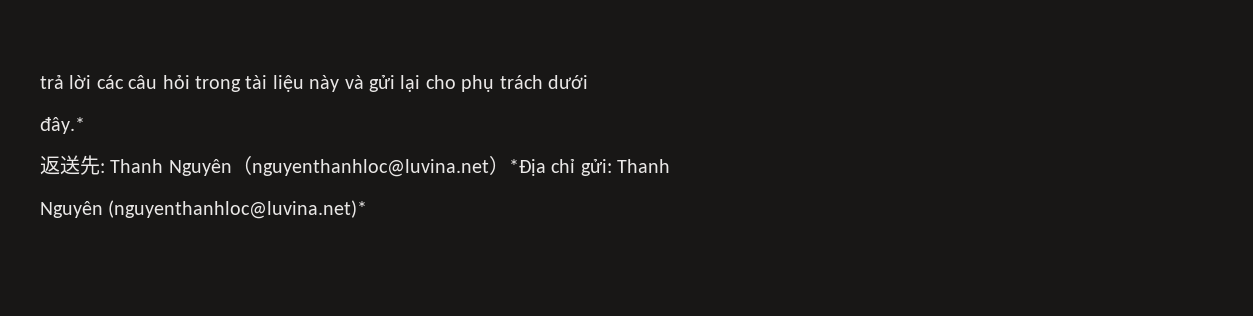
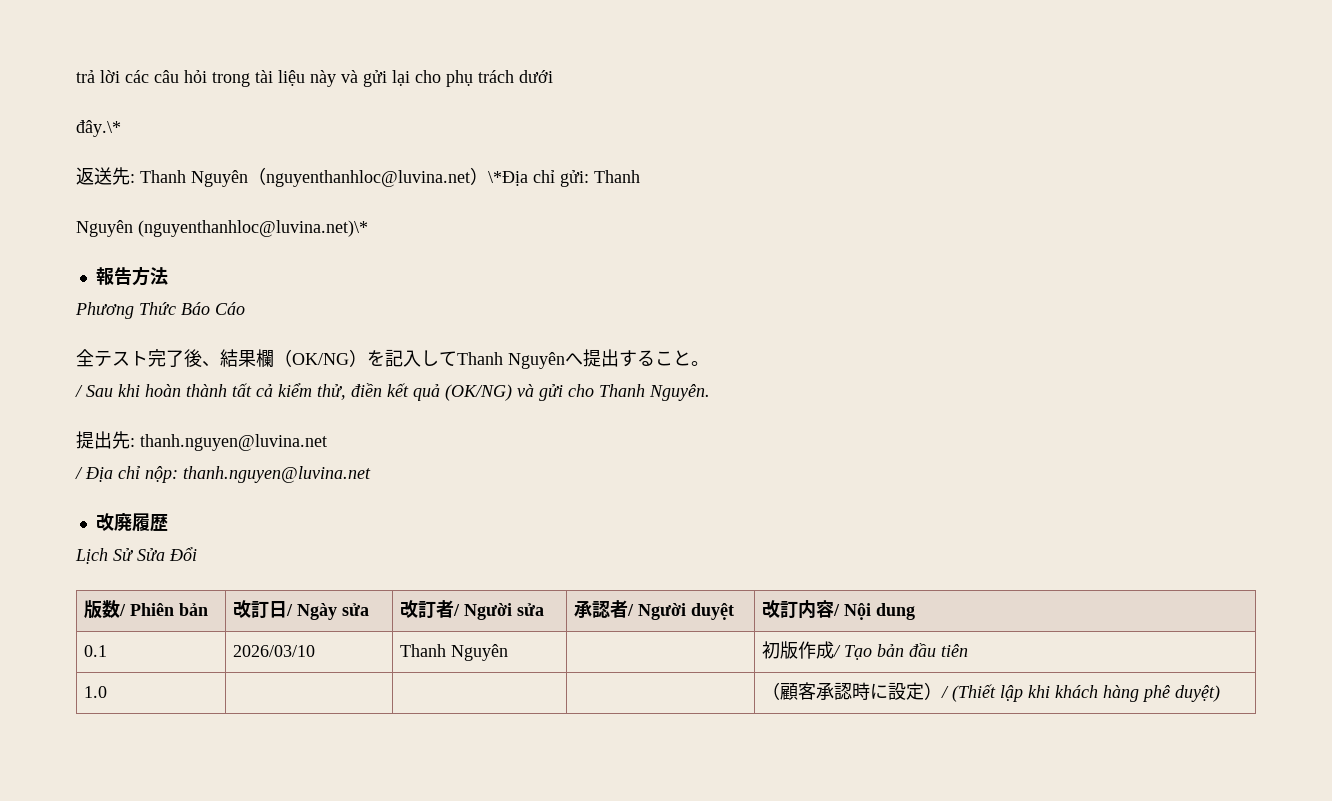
- đây.*
+ đây.\*
- 返送先: Thanh Nguyên（nguyenthanhloc@luvina.net）*Địa chỉ gửi: Thanh
+ 返送先: Thanh Nguyên（nguyenthanhloc@luvina.net）\*Địa chỉ gửi: Thanh
- Nguyên (nguyenthanhloc@luvina.net)*
+ Nguyên (nguyenthanhloc@luvina.net)\*
+ 報告方法
+ Phương Thức Báo Cáo
+ 全テスト完了後、結果欄（OK/NG）を記入してThanh Nguyênへ提出すること。
+ / Sau khi hoàn thành tất cả kiểm thử, điền kết quả (OK/NG) và gửi cho Thanh Nguyên.
+ 提出先: thanh.nguyen@luvina.net
+ / Địa chỉ nộp: thanh.nguyen@luvina.net
+ 改廃履歴
+ Lịch Sử Sửa Đổi
+ 版数/ Phiên bản | 改訂日/ Ngày sửa | 改訂者/ Người sửa | 承認者/ Người duyệt | 改訂内容/ Nội dung
+ 0.1 | 2026/03/10 | Thanh Nguyên | | 初版作成/ Tạo bản đầu tiên
+ 1.0 | | | | （顧客承認時に設定）/ (Thiết lập khi khách hàng phê duyệt)

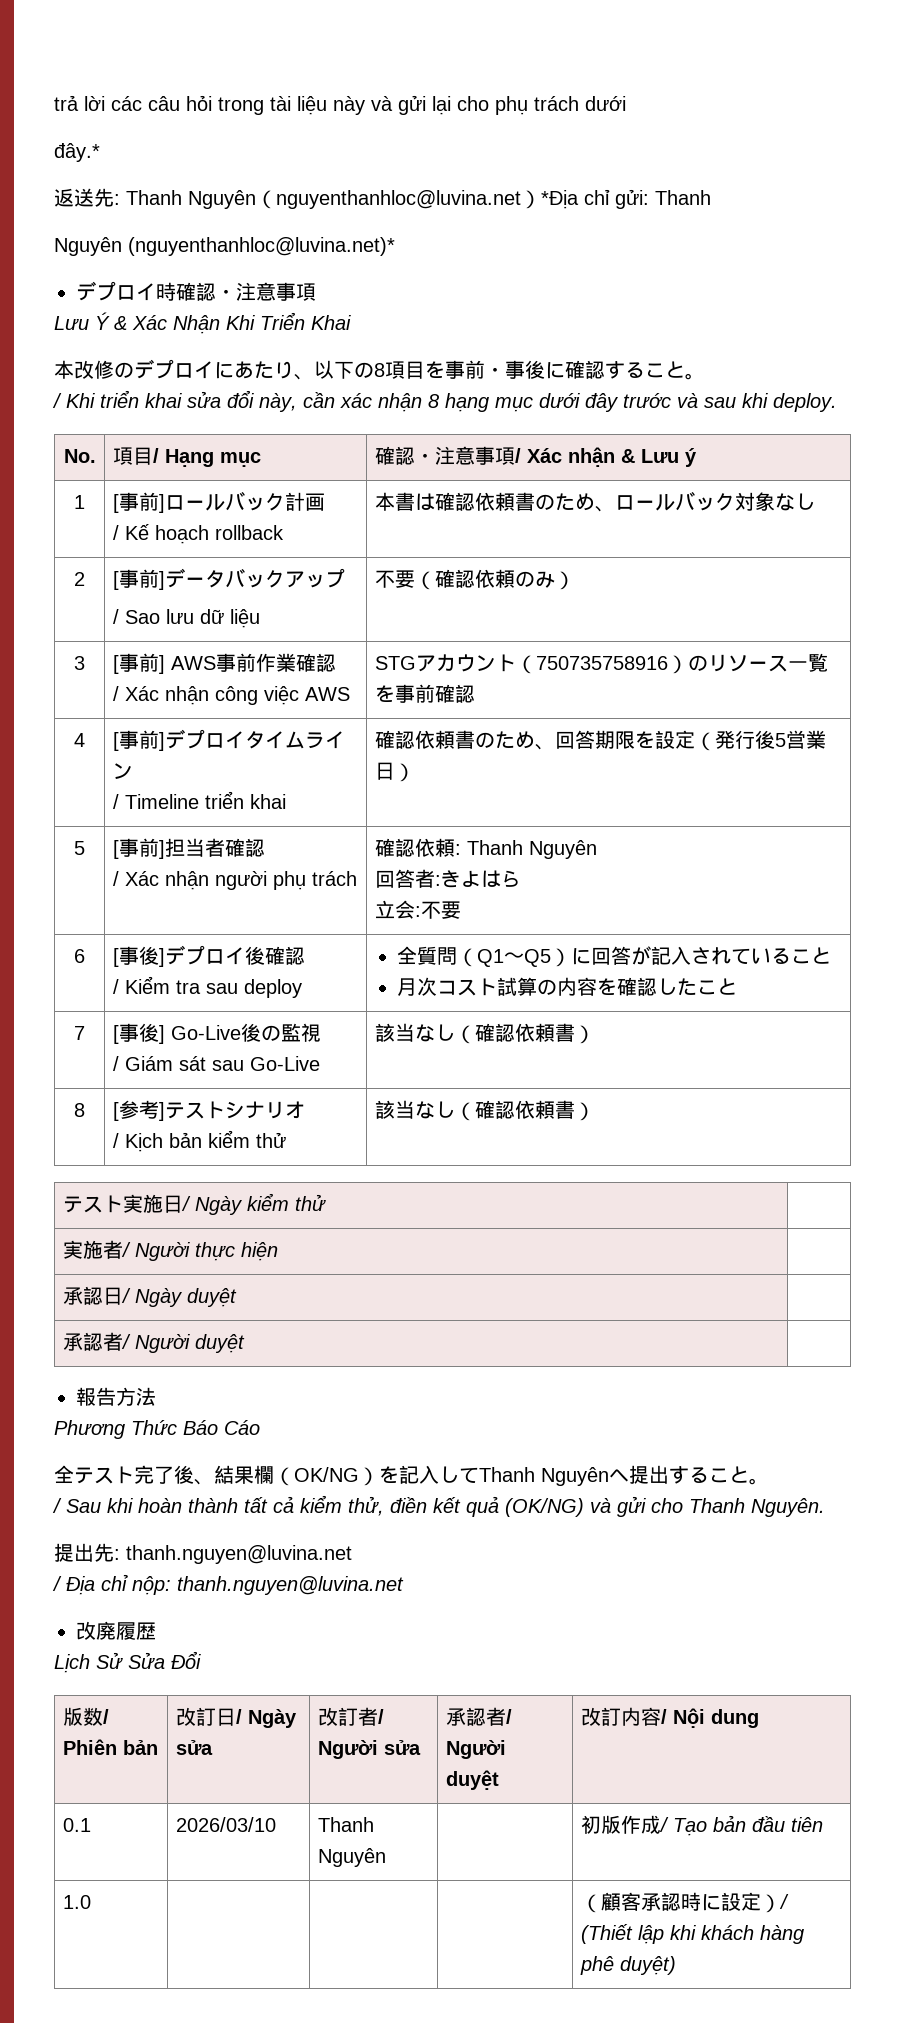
- đây.\*
+ đây.*
- 返送先: Thanh Nguyên（nguyenthanhloc@luvina.net）\*Địa chỉ gửi: Thanh
+ 返送先: Thanh Nguyên（nguyenthanhloc@luvina.net）*Địa chỉ gửi: Thanh
- Nguyên (nguyenthanhloc@luvina.net)\*
+ Nguyên (nguyenthanhloc@luvina.net)*
+ デプロイ時確認・注意事項
+ Lưu Ý & Xác Nhận Khi Triển Khai
+ 本改修のデプロイにあたり、以下の8項目を事前・事後に確認すること。
+ / Khi triển khai sửa đổi này, cần xác nhận 8 hạng mục dưới đây trước và sau khi deploy.
+ No. | 項目/ Hạng mục | 確認・注意事項/ Xác nhận & Lưu ý
+ 1 | [事前]ロールバック計画
+ / Kế hoạch rollback | 本書は確認依頼書のため、ロールバック対象なし
+ 2 | [事前]データバックアップ
+ / Sao lưu dữ liệu | 不要（確認依頼のみ）
+ 3 | [事前] AWS事前作業確認
+ / Xác nhận công việc AWS | STGアカウント（750735758916）のリソース一覧を事前確認
+ 4 | [事前]デプロイタイムライン
+ / Timeline triển khai | 確認依頼書のため、回答期限を設定（発行後5営業日）
+ 5 | [事前]担当者確認
+ / Xác nhận người phụ trách | 確認依頼: Thanh Nguyên
+ 回答者:きよはら
+ 立会:不要
+ 6 | [事後]デプロイ後確認
+ / Kiểm tra sau deploy | 全質問（Q1〜Q5）に回答が記入されていること
+ 月次コスト試算の内容を確認したこと
+ 7 | [事後] Go-Live後の監視
+ / Giám sát sau Go-Live | 該当なし（確認依頼書）
+ 8 | [参考]テストシナリオ
+ / Kịch bản kiểm thử | 該当なし（確認依頼書）
+ テスト実施日/ Ngày kiểm thử |
+ 実施者/ Người thực hiện |
+ 承認日/ Ngày duyệt |
+ 承認者/ Người duyệt |

